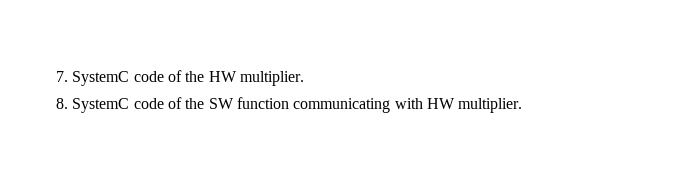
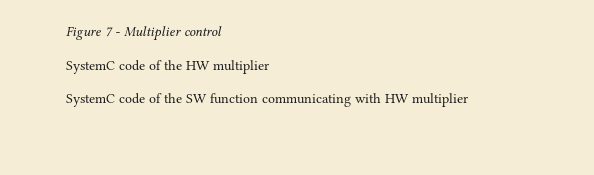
- 7. SystemC code of the HW multiplier.
- 8. SystemC code of the SW function communicating with HW multiplier.
+ Figure 7 - Multiplier control
+ SystemC code of the HW multiplier
+ SystemC code of the SW function communicating with HW multiplier

